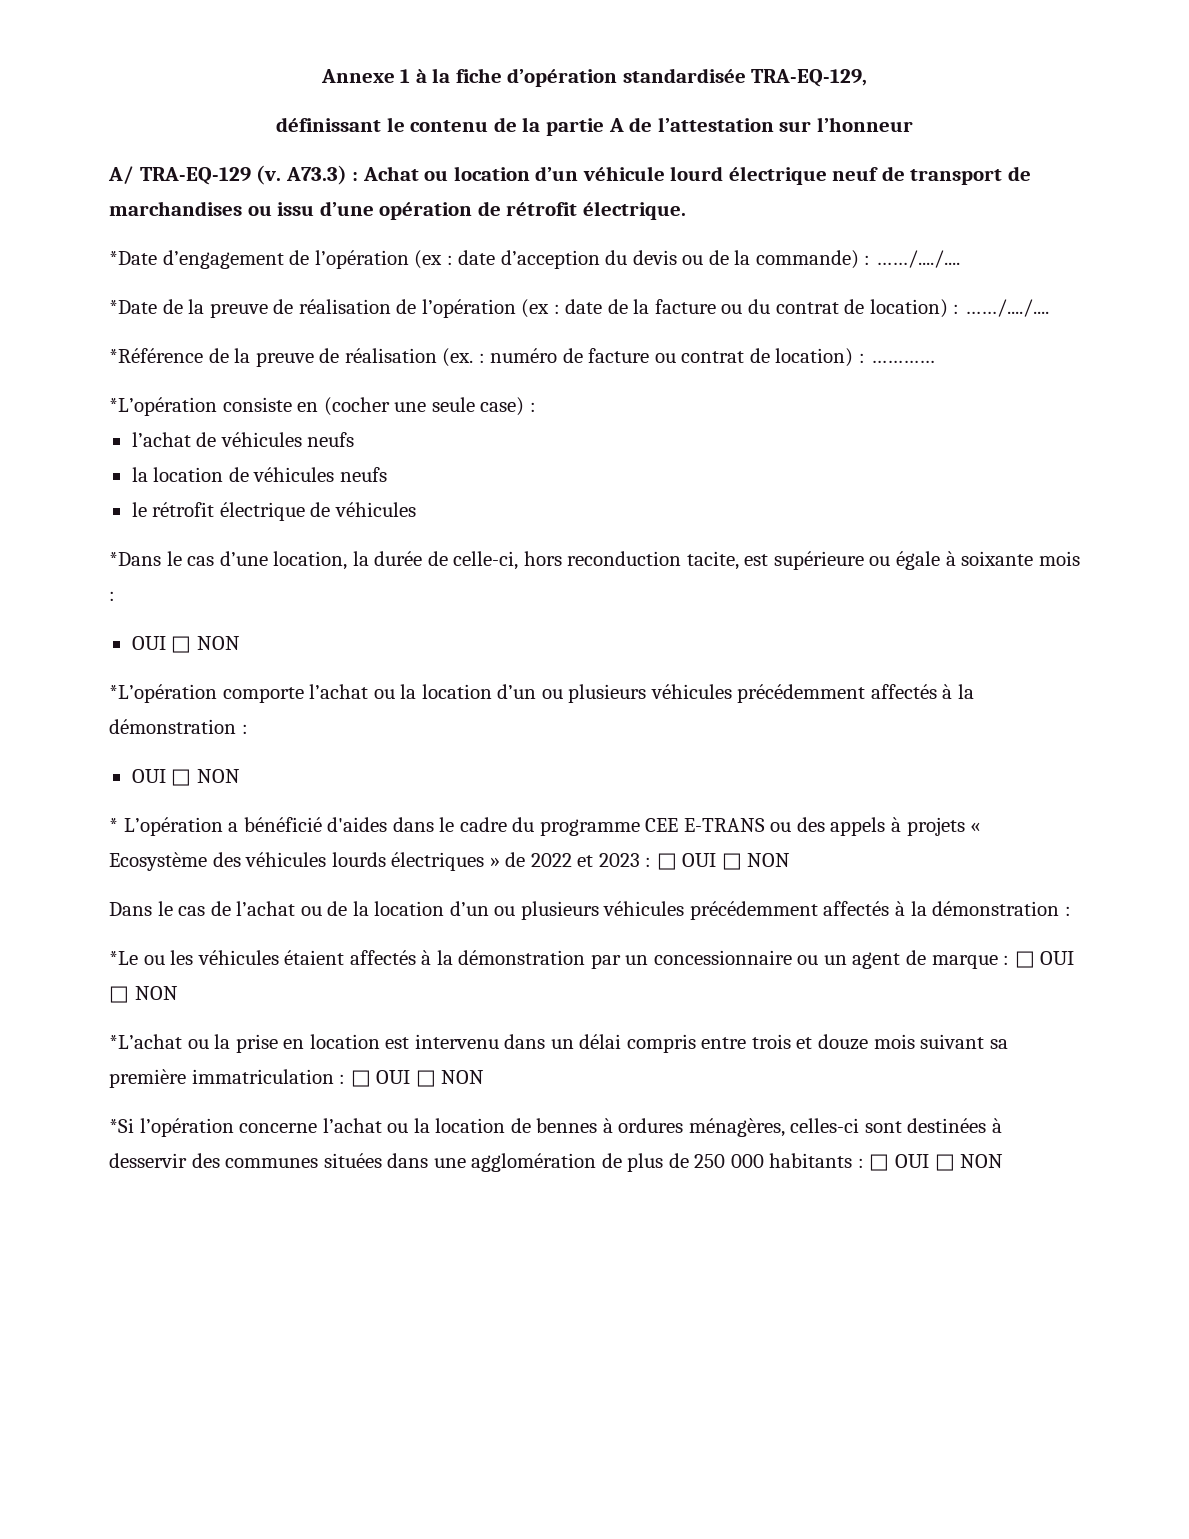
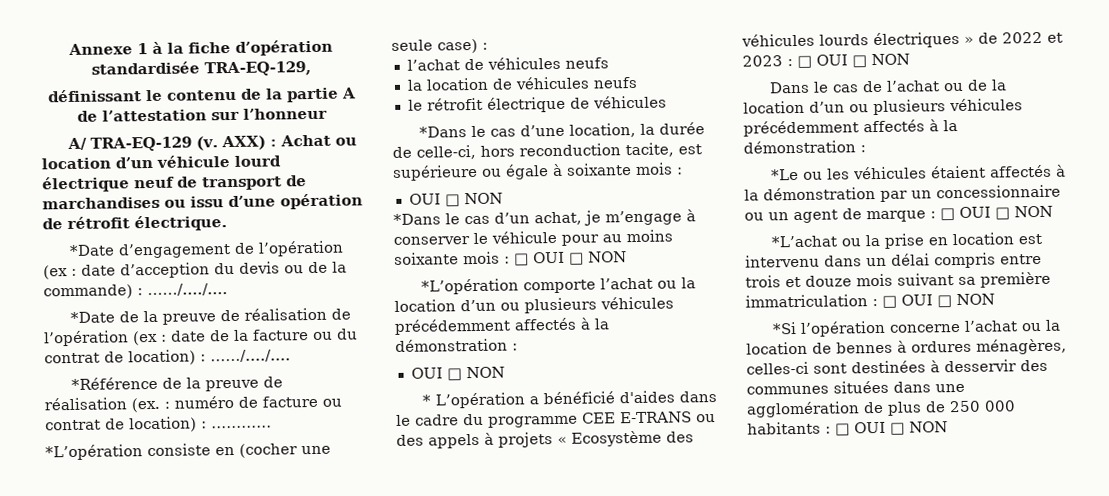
- A73.3) : Achat ou location d’un véhicule lourd électrique neuf de transport de marchandises ou issu d’une opération de rétrofit électrique.
+ AXX) : Achat ou location d’un véhicule lourd électrique neuf de transport de marchandises ou issu d’une opération de rétrofit électrique.
+ *Dans le cas d’un achat, je m’engage à conserver le véhicule pour au moins soixante mois : □ OUI □ NON

